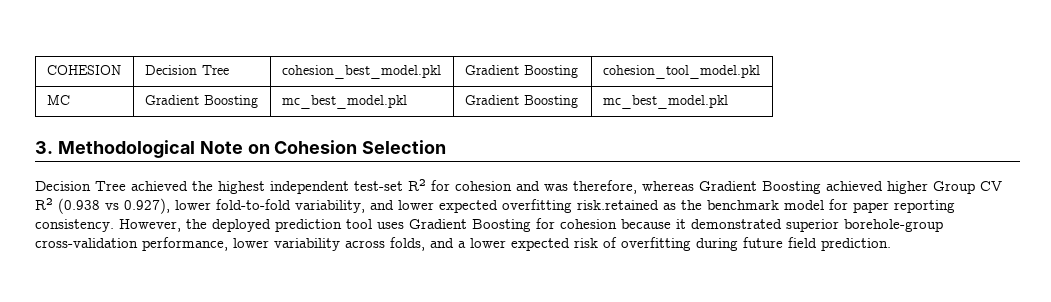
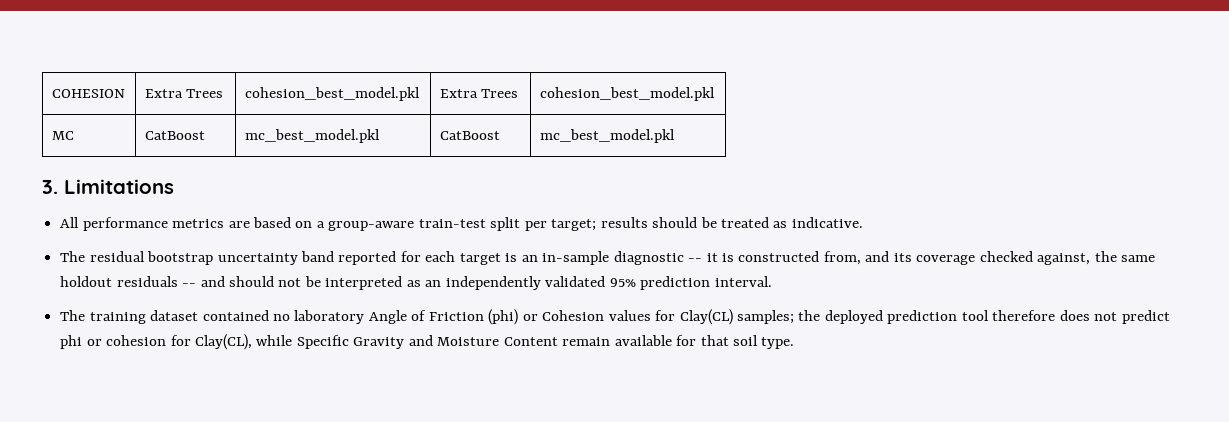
- COHESION | Decision Tree | cohesion_best_model.pkl | Gradient Boosting | cohesion_tool_model.pkl
+ COHESION | Extra Trees | cohesion_best_model.pkl | Extra Trees | cohesion_best_model.pkl
- MC | Gradient Boosting | mc_best_model.pkl | Gradient Boosting | mc_best_model.pkl
+ MC | CatBoost | mc_best_model.pkl | CatBoost | mc_best_model.pkl
- 3. Methodological Note on Cohesion Selection
- Decision Tree achieved the highest independent test-set R² for cohesion and was therefore, whereas Gradient Boosting achieved higher Group CV R² (0.938 vs 0.927), lower fold-to-fold variability, and lower expected overfitting risk.retained as the benchmark model for paper reporting consistency. However, the deployed prediction tool uses Gradient Boosting for cohesion because it demonstrated superior borehole-group cross-validation performance, lower variability across folds, and a lower expected risk of overfitting during future field prediction.
+ 3. Limitations
+ All performance metrics are based on a group-aware train-test split per target; results should be treated as indicative.
+ The residual bootstrap uncertainty band reported for each target is an in-sample diagnostic -- it is constructed from, and its coverage checked against, the same holdout residuals -- and should not be interpreted as an independently validated 95% prediction interval.
+ The training dataset contained no laboratory Angle of Friction (phi) or Cohesion values for Clay(CL) samples; the deployed prediction tool therefore does not predict phi or cohesion for Clay(CL), while Specific Gravity and Moisture Content remain available for that soil type.

